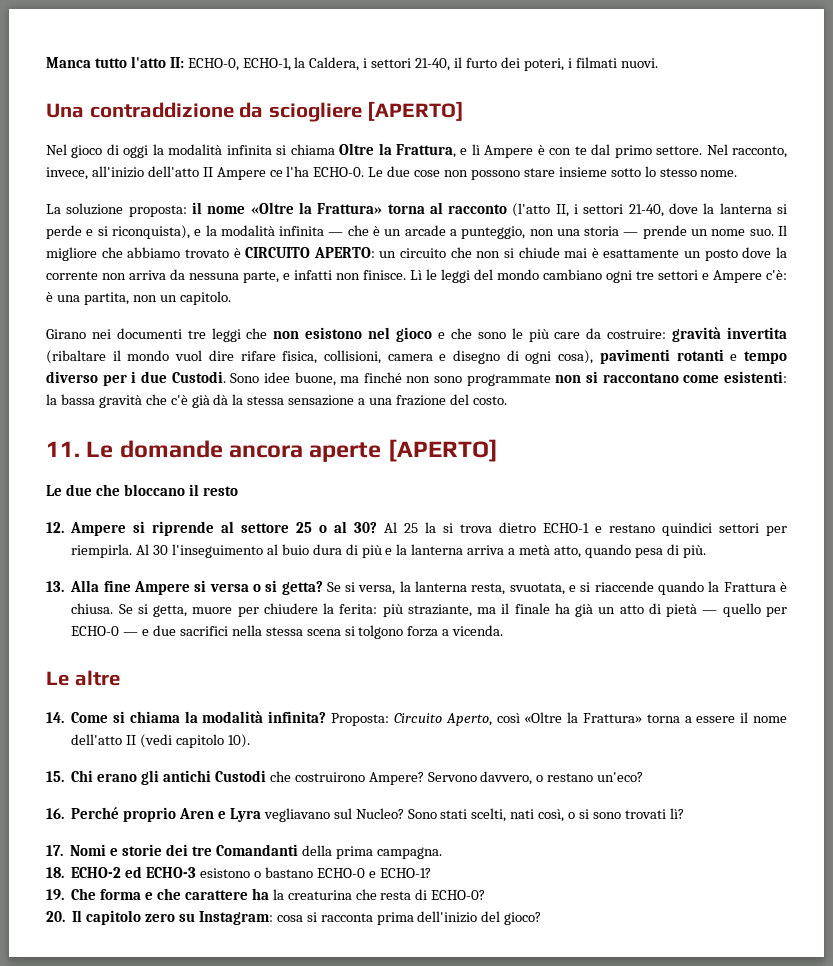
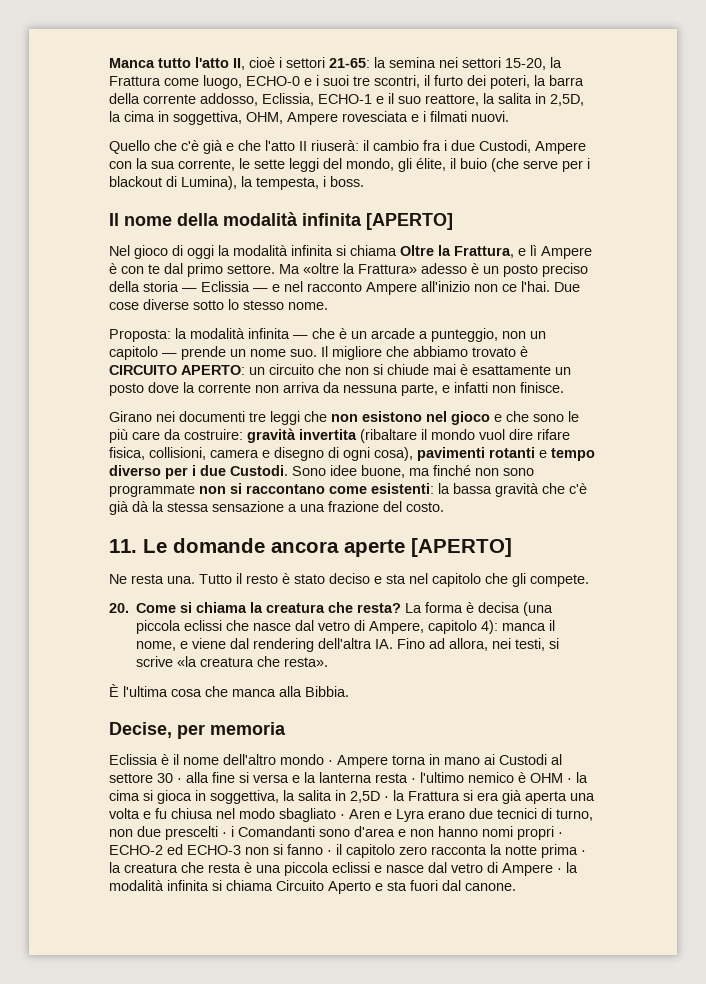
- Manca tutto l'atto II: ECHO-0, ECHO-1, la Caldera, i settori 21-40, il furto dei poteri, i filmati nuovi.
- Una contraddizione da sciogliere [APERTO]
+ Manca tutto l'atto II, cioè i settori 21-65: la semina nei settori 15-20, la Frattura come luogo, ECHO-0 e i suoi tre scontri, il furto dei poteri, la barra della corrente addosso, Eclissia, ECHO-1 e il suo reattore, la salita in 2,5D, la cima in soggettiva, OHM, Ampere rovesciata e i filmati nuovi.
+ Quello che c'è già e che l'atto II riuserà: il cambio fra i due Custodi, Ampere con la sua corrente, le sette leggi del mondo, gli élite, il buio (che serve per i blackout di Lumina), la tempesta, i boss.
+ Il nome della modalità infinita [APERTO]
- Nel racconto, invece, all'inizio dell'atto II Ampere ce l'ha ECHO-0. Le due cose non possono stare insieme sotto lo stesso nome.
- La soluzione proposta: il nome «Oltre la Frattura» torna al racconto (l'atto II, i settori 21-40, dove la lanterna si perde e si riconquista), e la modalità infinita — che è un arcade a punteggio, non una storia — prende un nome suo.
+ Ma «oltre la Frattura» adesso è un posto preciso della storia — Eclissia — e nel racconto Ampere all'inizio non ce l'hai. Due cose diverse sotto lo stesso nome.
+ Proposta: la modalità infinita — che è un arcade a punteggio, non un capitolo — prende un nome suo.
- Lì le leggi del mondo cambiano ogni tre settori e Ampere c'è: è una partita, non un capitolo.
- Le due che bloccano il resto
- 12. Ampere si riprende al settore 25 o al 30? Al 25 la si trova dietro ECHO-1 e restano quindici settori per riempirla. Al 30 l'inseguimento al buio dura di più e la lanterna arriva a metà atto, quando pesa di più.
- 13. Alla fine Ampere si versa o si getta? Se si versa, la lanterna resta, svuotata, e si riaccende quando la Frattura è chiusa. Se si getta, muore per chiudere la ferita: più straziante, ma il finale ha già un atto di pietà — quello per ECHO-0 — e due sacrifici nella stessa scena si tolgono forza a vicenda.
- Le altre
- 14. Come si chiama la modalità infinita? Proposta: Circuito Aperto, così «Oltre la Frattura» torna a essere il nome dell'atto II (vedi capitolo 10).
- 15. Chi erano gli antichi Custodi che costruirono Ampere? Servono davvero, o restano un'eco?
- 16. Perché proprio Aren e Lyra vegliavano sul Nucleo? Sono stati scelti, nati così, o si sono trovati lì?
- 17. Nomi e storie dei tre Comandanti della prima campagna.
- 18. ECHO-2 ed ECHO-3 esistono o bastano ECHO-0 e ECHO-1?
- 19. Che forma e che carattere ha la creaturina che resta di ECHO-0?
- 20. Il capitolo zero su Instagram: cosa si racconta prima dell'inizio del gioco?
+ Ne resta una. Tutto il resto è stato deciso e sta nel capitolo che gli compete.
+ 20. Come si chiama la creatura che resta? La forma è decisa (una piccola eclissi che nasce dal vetro di Ampere, capitolo 4): manca il nome, e viene dal rendering dell'altra IA. Fino ad allora, nei testi, si scrive «la creatura che resta».
+ È l'ultima cosa che manca alla Bibbia.
+ Decise, per memoria
+ Eclissia è il nome dell'altro mondo · Ampere torna in mano ai Custodi al settore 30 · alla fine si versa e la lanterna resta · l'ultimo nemico è OHM · la cima si gioca in soggettiva, la salita in 2,5D · la Frattura si era già aperta una volta e fu chiusa nel modo sbagliato · Aren e Lyra erano due tecnici di turno, non due prescelti · i Comandanti sono d'area e non hanno nomi propri · ECHO-2 ed ECHO-3 non si fanno · il capitolo zero racconta la notte prima · la creatura che resta è una piccola eclissi e nasce dal vetro di Ampere · la modalità infinita si chiama Circuito Aperto e sta fuori dal canone.

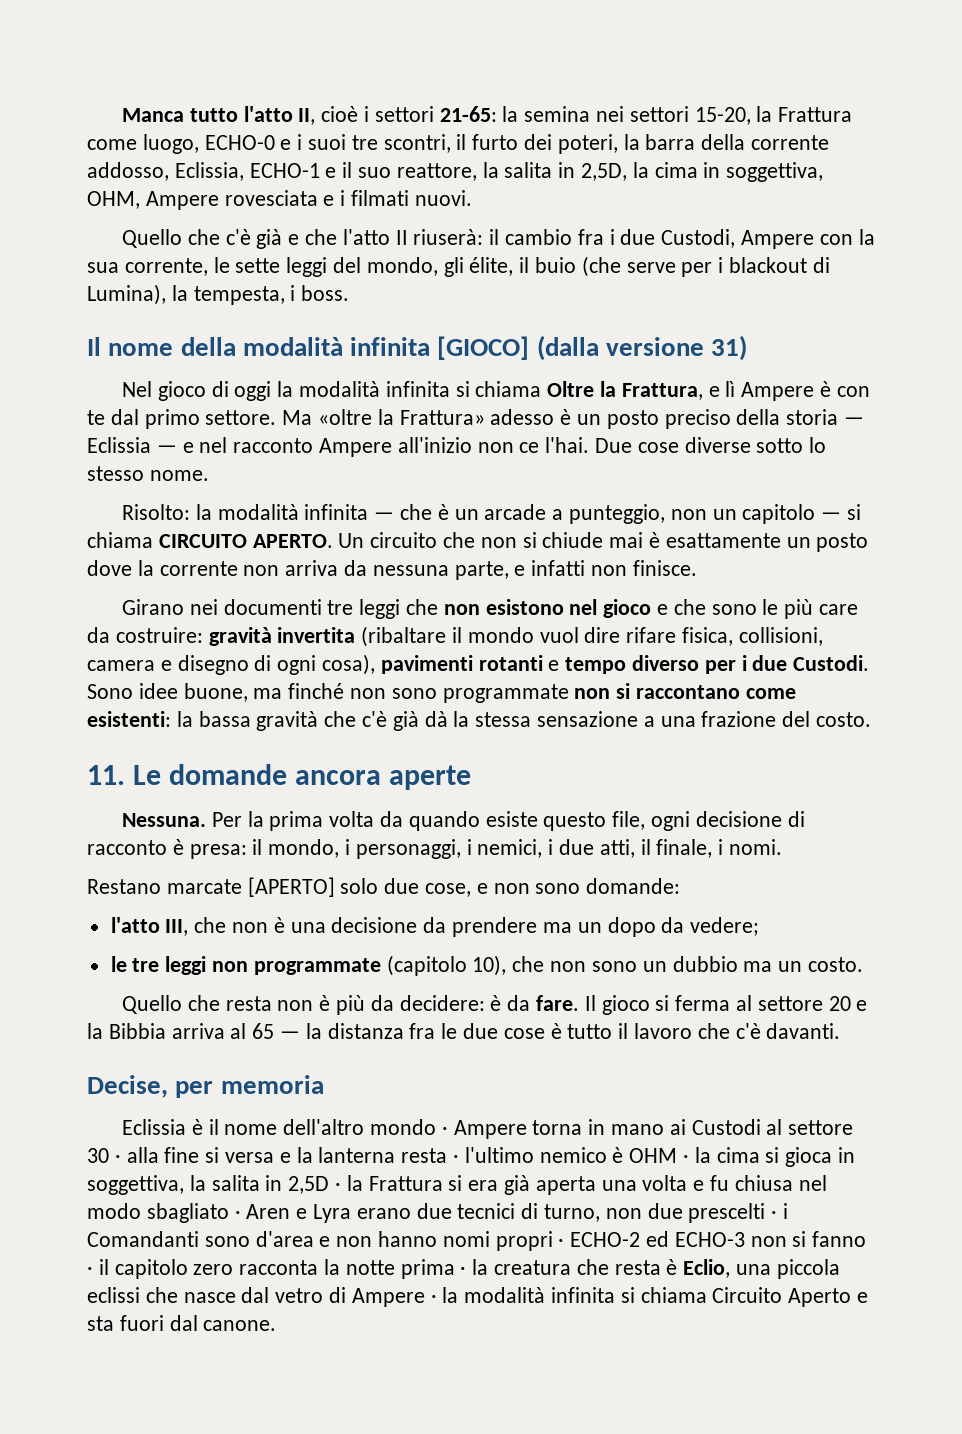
- Il nome della modalità infinita [APERTO]
+ Il nome della modalità infinita [GIOCO] (dalla versione 31)
- Proposta: la modalità infinita — che è un arcade a punteggio, non un capitolo — prende un nome suo. Il migliore che abbiamo trovato è CIRCUITO APERTO: un circuito che non si chiude mai è esattamente un posto dove la corrente non arriva da nessuna parte, e infatti non finisce.
+ Risolto: la modalità infinita — che è un arcade a punteggio, non un capitolo — si chiama CIRCUITO APERTO. Un circuito che non si chiude mai è esattamente un posto dove la corrente non arriva da nessuna parte, e infatti non finisce.
- 11. Le domande ancora aperte [APERTO]
- Ne resta una. Tutto il resto è stato deciso e sta nel capitolo che gli compete.
- 20. Come si chiama la creatura che resta? La forma è decisa (una piccola eclissi che nasce dal vetro di Ampere, capitolo 4): manca il nome, e viene dal rendering dell'altra IA. Fino ad allora, nei testi, si scrive «la creatura che resta».
- È l'ultima cosa che manca alla Bibbia.
+ 11. Le domande ancora aperte
+ Nessuna. Per la prima volta da quando esiste questo file, ogni decisione di racconto è presa: il mondo, i personaggi, i nemici, i due atti, il finale, i nomi.
+ Restano marcate [APERTO] solo due cose, e non sono domande:
+ l'atto III, che non è una decisione da prendere ma un dopo da vedere;
+ le tre leggi non programmate (capitolo 10), che non sono un dubbio ma un costo.
+ Quello che resta non è più da decidere: è da fare. Il gioco si ferma al settore 20 e la Bibbia arriva al 65 — la distanza fra le due cose è tutto il lavoro che c'è davanti.
- Eclissia è il nome dell'altro mondo · Ampere torna in mano ai Custodi al settore 30 · alla fine si versa e la lanterna resta · l'ultimo nemico è OHM · la cima si gioca in soggettiva, la salita in 2,5D · la Frattura si era già aperta una volta e fu chiusa nel modo sbagliato · Aren e Lyra erano due tecnici di turno, non due prescelti · i Comandanti sono d'area e non hanno nomi propri · ECHO-2 ed ECHO-3 non si fanno · il capitolo zero racconta la notte prima · la creatura che resta è una piccola eclissi e nasce dal vetro di Ampere · la modalità infinita si chiama Circuito Aperto e sta fuori dal canone.
+ Eclissia è il nome dell'altro mondo · Ampere torna in mano ai Custodi al settore 30 · alla fine si versa e la lanterna resta · l'ultimo nemico è OHM · la cima si gioca in soggettiva, la salita in 2,5D · la Frattura si era già aperta una volta e fu chiusa nel modo sbagliato · Aren e Lyra erano due tecnici di turno, non due prescelti · i Comandanti sono d'area e non hanno nomi propri · ECHO-2 ed ECHO-3 non si fanno · il capitolo zero racconta la notte prima · la creatura che resta è Eclio, una piccola eclissi che nasce dal vetro di Ampere · la modalità infinita si chiama Circuito Aperto e sta fuori dal canone.

